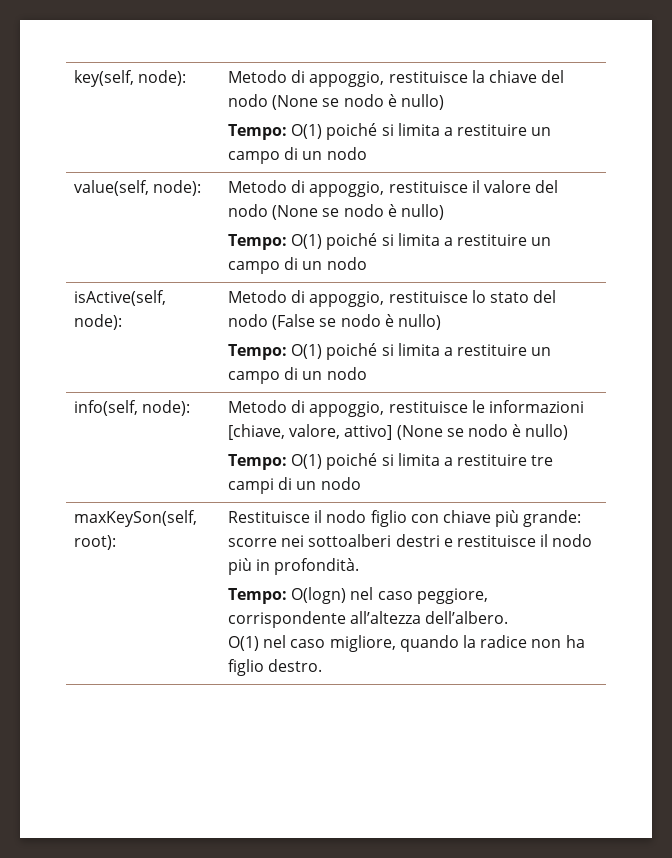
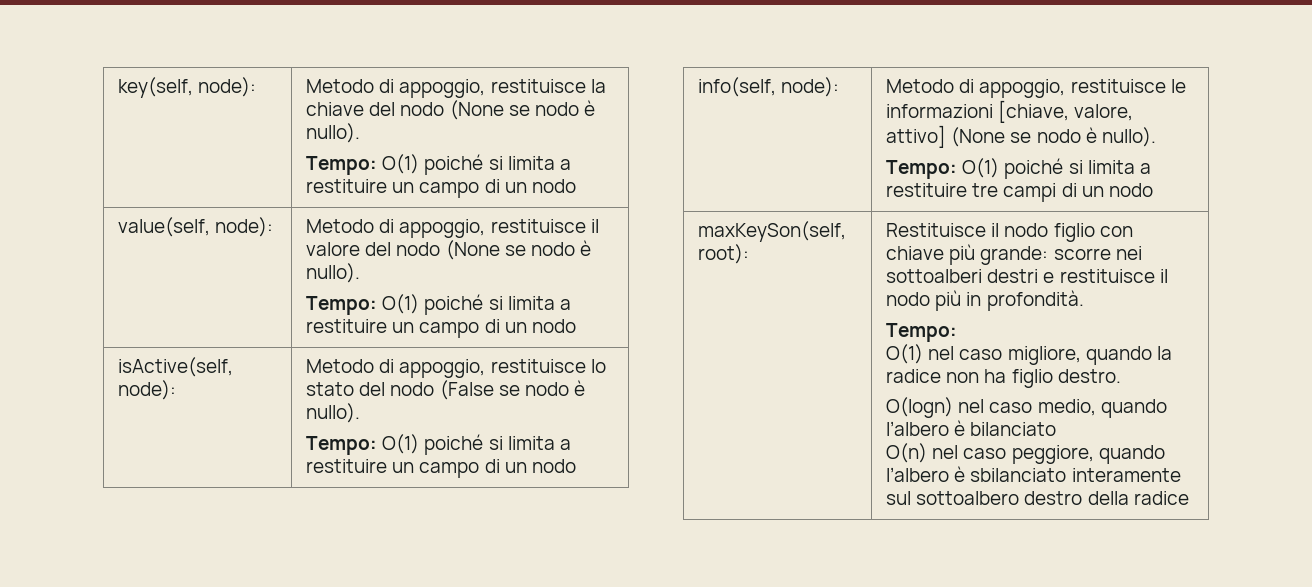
- key(self, node): | Metodo di appoggio, restituisce la chiave del nodo (None se nodo è nullo)
+ key(self, node): | Metodo di appoggio, restituisce la chiave del nodo (None se nodo è nullo).
- value(self, node): | Metodo di appoggio, restituisce il valore del nodo (None se nodo è nullo)
+ value(self, node): | Metodo di appoggio, restituisce il valore del nodo (None se nodo è nullo).
- isActive(self, node): | Metodo di appoggio, restituisce lo stato del nodo (False se nodo è nullo)
+ isActive(self, node): | Metodo di appoggio, restituisce lo stato del nodo (False se nodo è nullo).
- info(self, node): | Metodo di appoggio, restituisce le informazioni [chiave, valore, attivo] (None se nodo è nullo)
+ info(self, node): | Metodo di appoggio, restituisce le informazioni [chiave, valore, attivo] (None se nodo è nullo).
  Restituisce il nodo figlio con chiave più grande: scorre nei sottoalberi destri e restituisce il nodo più in profondità.
- Tempo: O(logn) nel caso peggiore, corrispondente all’altezza dell’albero.
+ Tempo:
+ O(logn) nel caso medio, quando l’albero è bilanciato
+ O(n) nel caso peggiore, quando l’albero è sbilanciato interamente sul sottoalbero destro della radice

